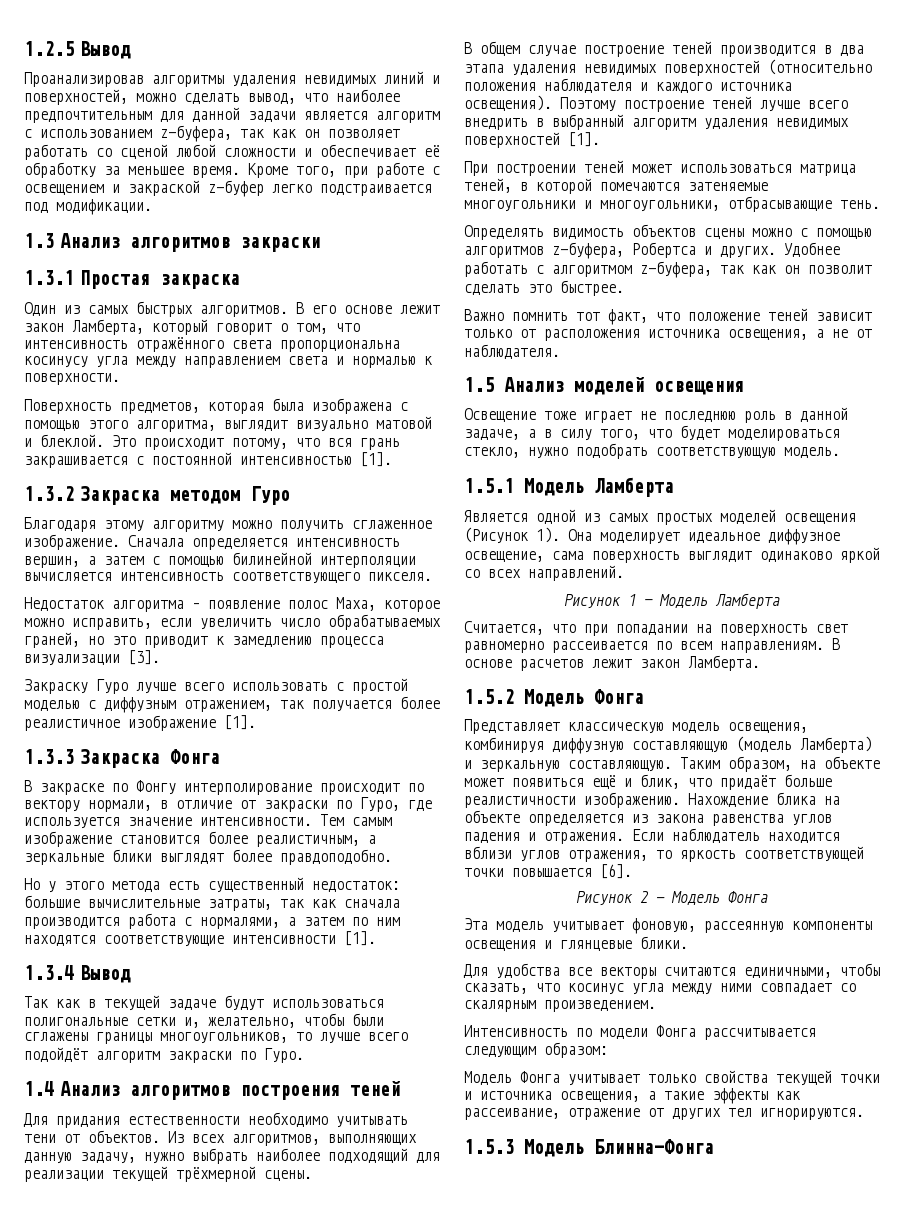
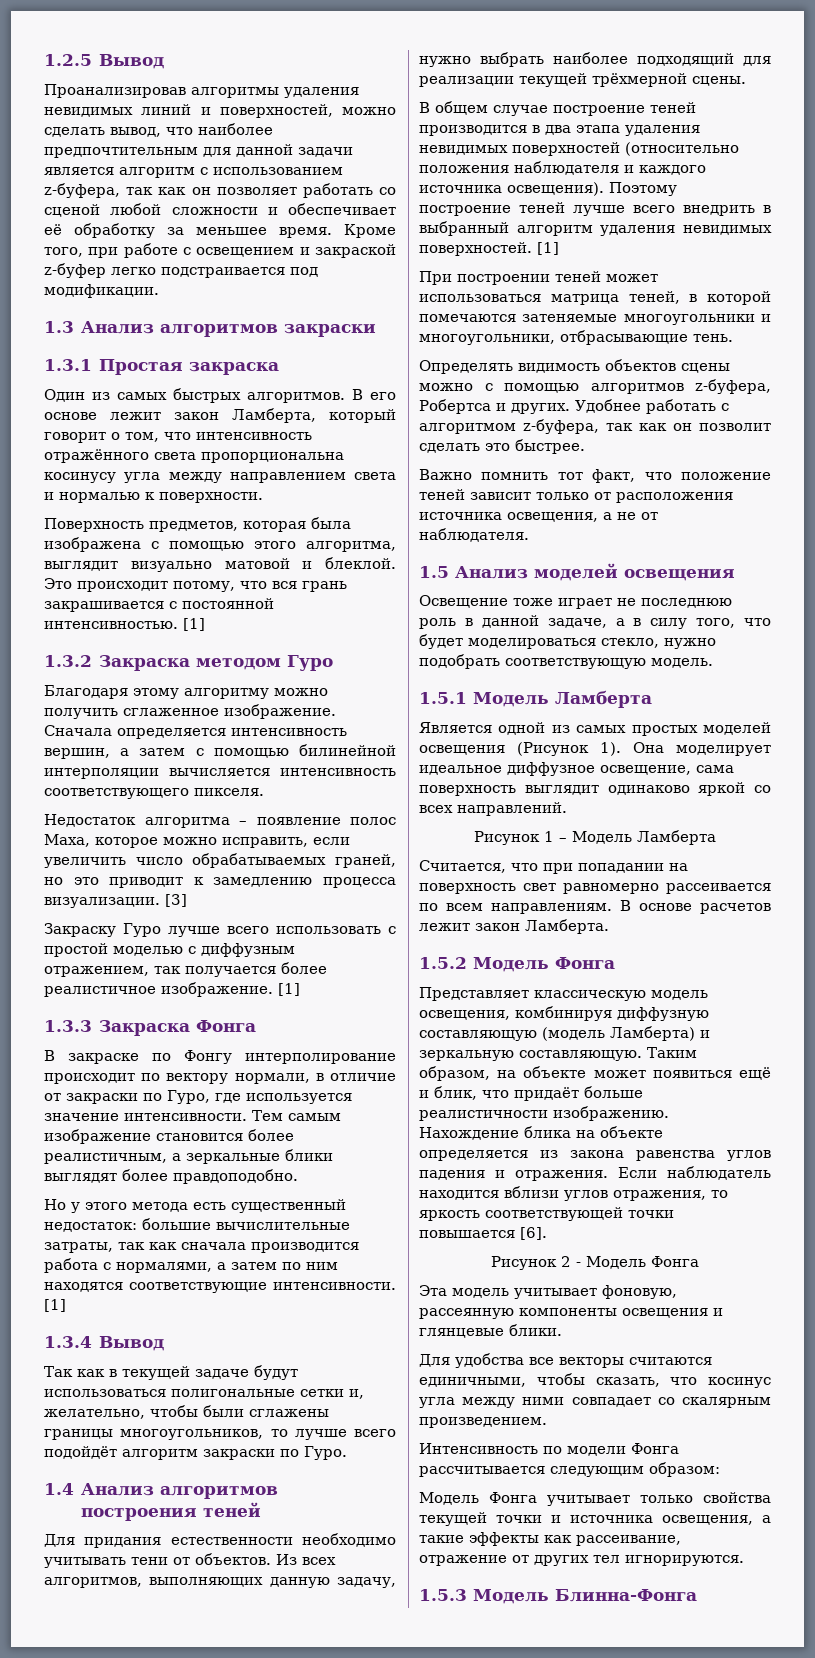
- Это происходит потому, что вся грань закрашивается с постоянной интенсивностью [1].
+ Это происходит потому, что вся грань закрашивается с постоянной интенсивностью. [1]
- Недостаток алгоритма – появление полос Маха, которое можно исправить, если увеличить число обрабатываемых граней, но это приводит к замедлению процесса визуализации [3].
+ Недостаток алгоритма – появление полос Маха, которое можно исправить, если увеличить число обрабатываемых граней, но это приводит к замедлению процесса визуализации. [3]
- Закраску Гуро лучше всего использовать с простой моделью с диффузным отражением, так получается более реалистичное изображение [1].
+ Закраску Гуро лучше всего использовать с простой моделью с диффузным отражением, так получается более реалистичное изображение. [1]
- Но у этого метода есть существенный недостаток: большие вычислительные затраты, так как сначала производится работа с нормалями, а затем по ним находятся соответствующие интенсивности [1].
+ Но у этого метода есть существенный недостаток: большие вычислительные затраты, так как сначала производится работа с нормалями, а затем по ним находятся соответствующие интенсивности. [1]
- Поэтому построение теней лучше всего внедрить в выбранный алгоритм удаления невидимых поверхностей [1].
+ Поэтому построение теней лучше всего внедрить в выбранный алгоритм удаления невидимых поверхностей. [1]

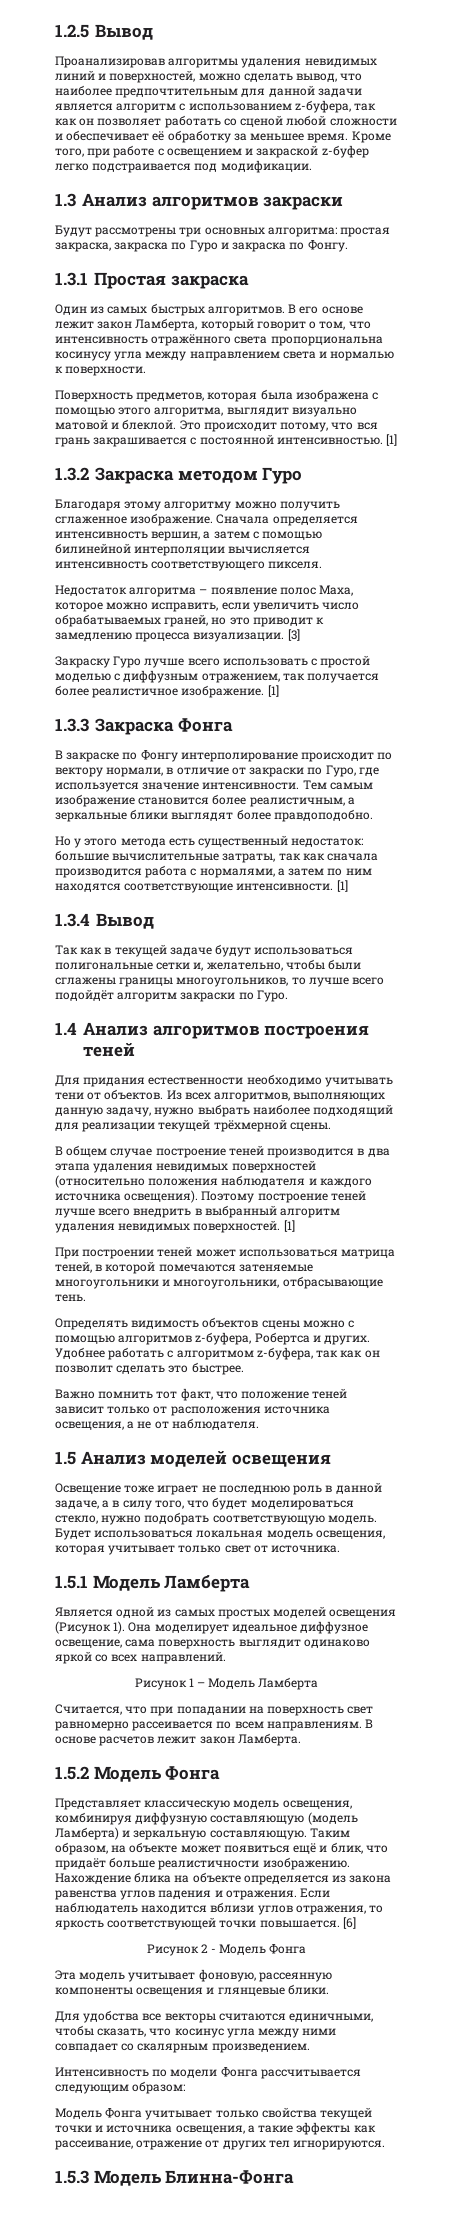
+ Будут рассмотрены три основных алгоритма: простая закраска, закраска по Гуро и закраска по Фонгу.
+ Будет использоваться локальная модель освещения, которая учитывает только свет от источника.
- Если наблюдатель находится вблизи углов отражения, то яркость соответствующей точки повышается [6].
+ Если наблюдатель находится вблизи углов отражения, то яркость соответствующей точки повышается. [6]

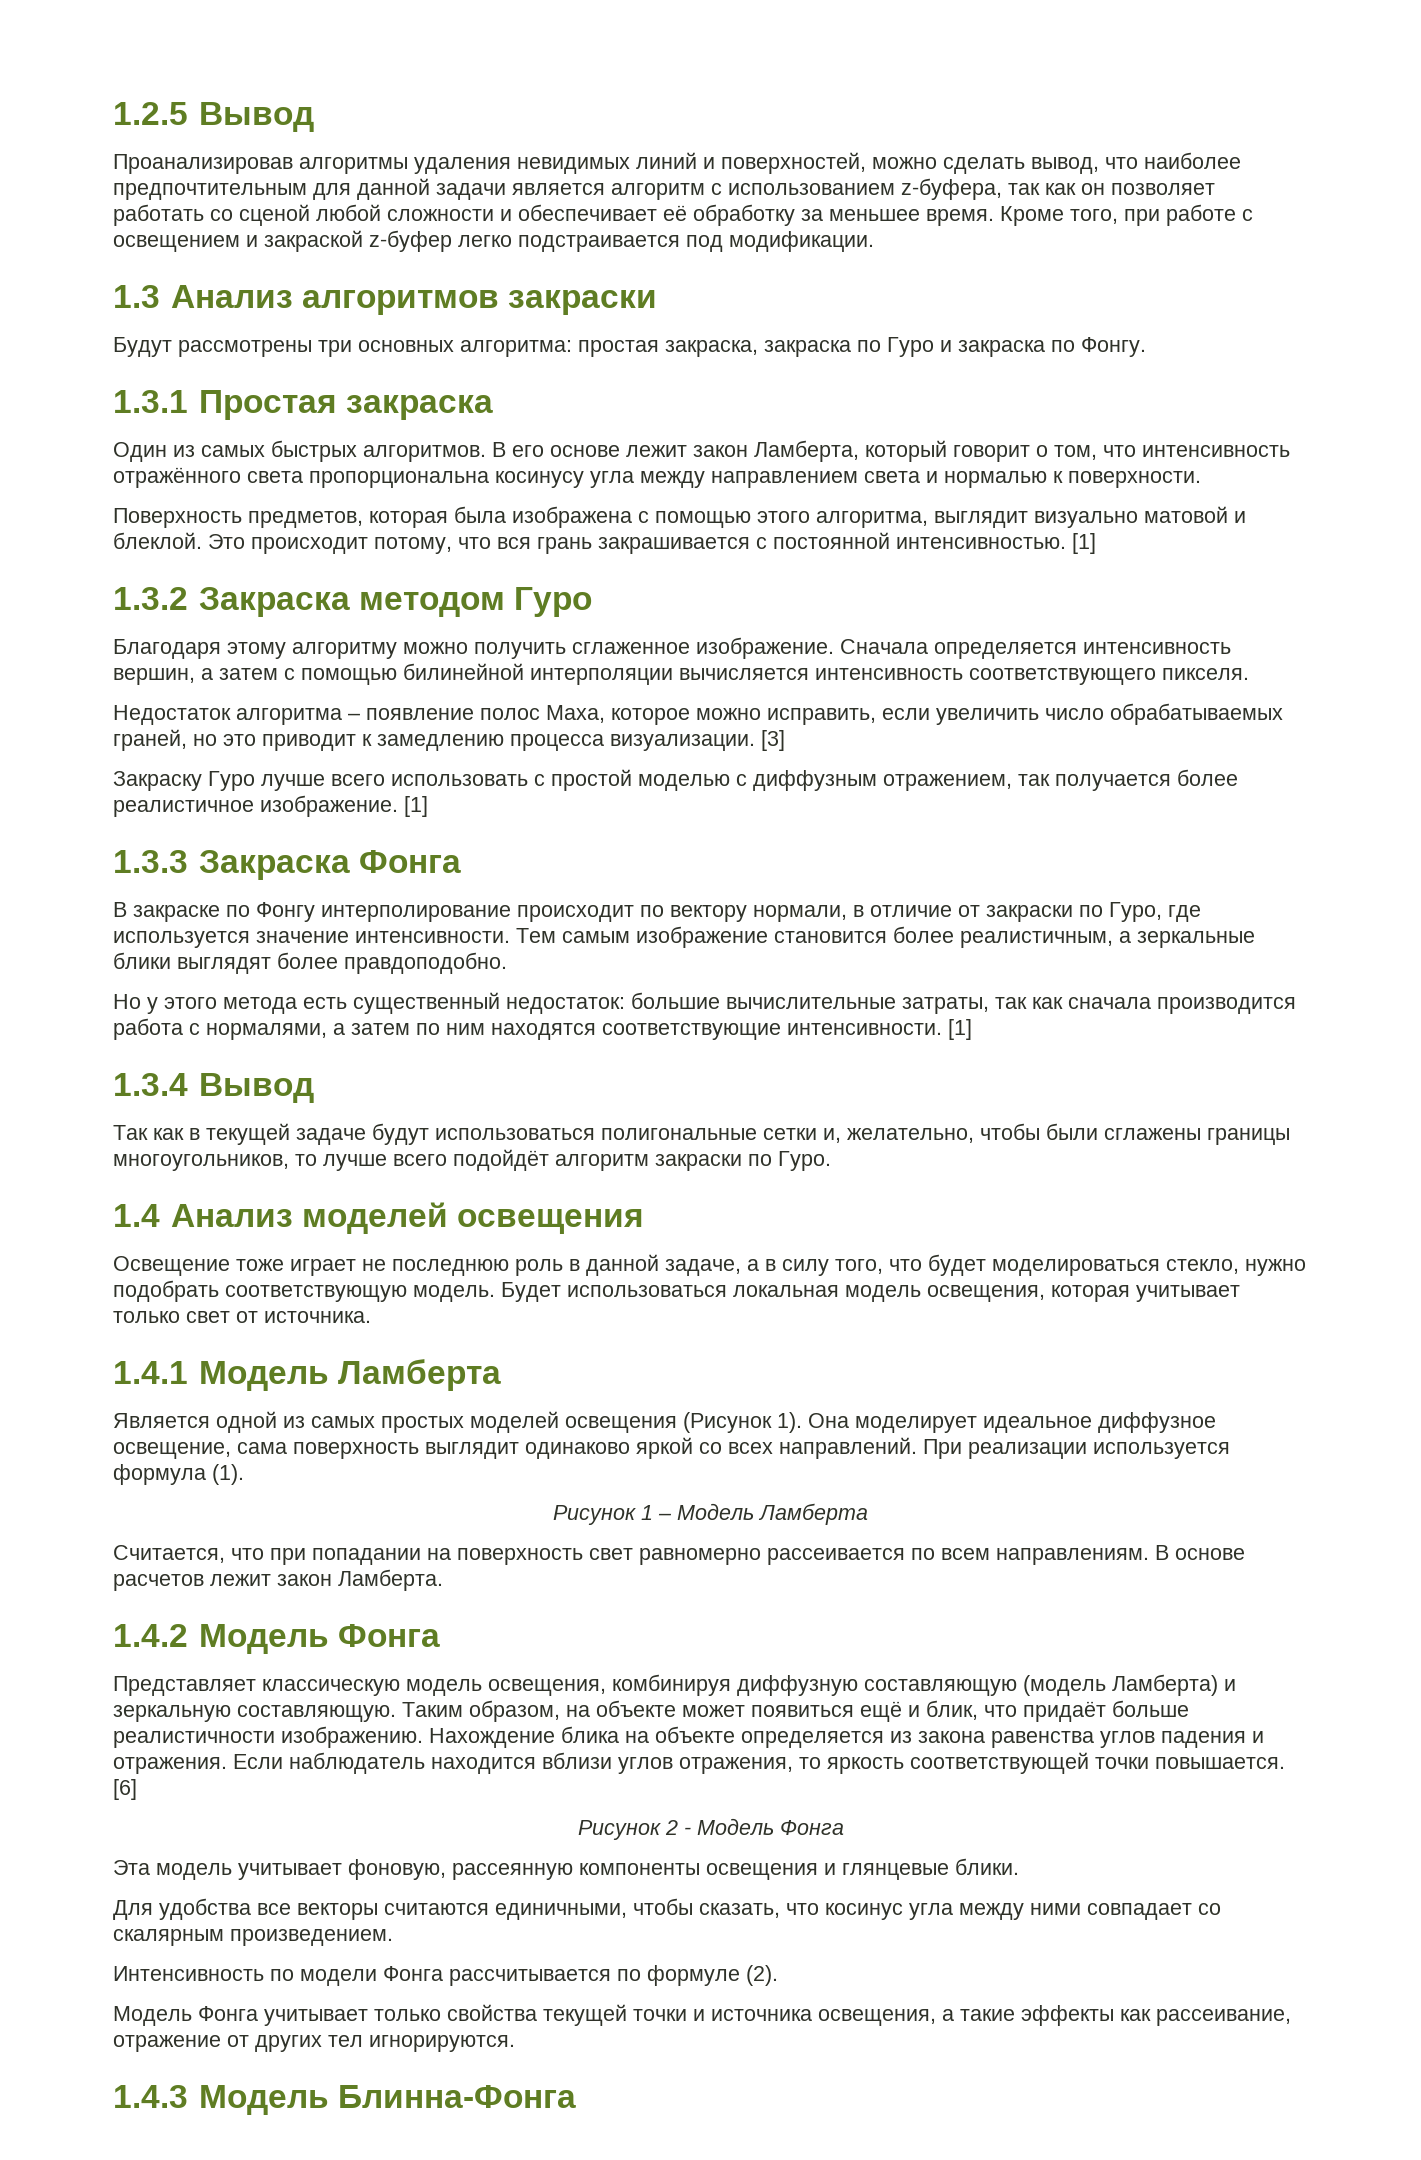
- 1.4 Анализ алгоритмов построения теней
- Для придания естественности необходимо учитывать тени от объектов. Из всех алгоритмов, выполняющих данную задачу, нужно выбрать наиболее подходящий для реализации текущей трёхмерной сцены.
- В общем случае построение теней производится в два этапа удаления невидимых поверхностей (относительно положения наблюдателя и каждого источника освещения). Поэтому построение теней лучше всего внедрить в выбранный алгоритм удаления невидимых поверхностей. [1]
- При построении теней может использоваться матрица теней, в которой помечаются затеняемые многоугольники и многоугольники, отбрасывающие тень.
- Определять видимость объектов сцены можно с помощью алгоритмов z-буфера, Робертса и других. Удобнее работать с алгоритмом z-буфера, так как он позволит сделать это быстрее.
- Важно помнить тот факт, что положение теней зависит только от расположения источника освещения, а не от наблюдателя.
- 1.5 Анализ моделей освещения
+ 1.4 Анализ моделей освещения
- 1.5.1 Модель Ламберта
+ 1.4.1 Модель Ламберта
+ При реализации используется формула (1).
- 1.5.2 Модель Фонга
+ 1.4.2 Модель Фонга
- Интенсивность по модели Фонга рассчитывается следующим образом:
+ Интенсивность по модели Фонга рассчитывается по формуле (2).
- 1.5.3 Модель Блинна-Фонга
+ 1.4.3 Модель Блинна-Фонга

